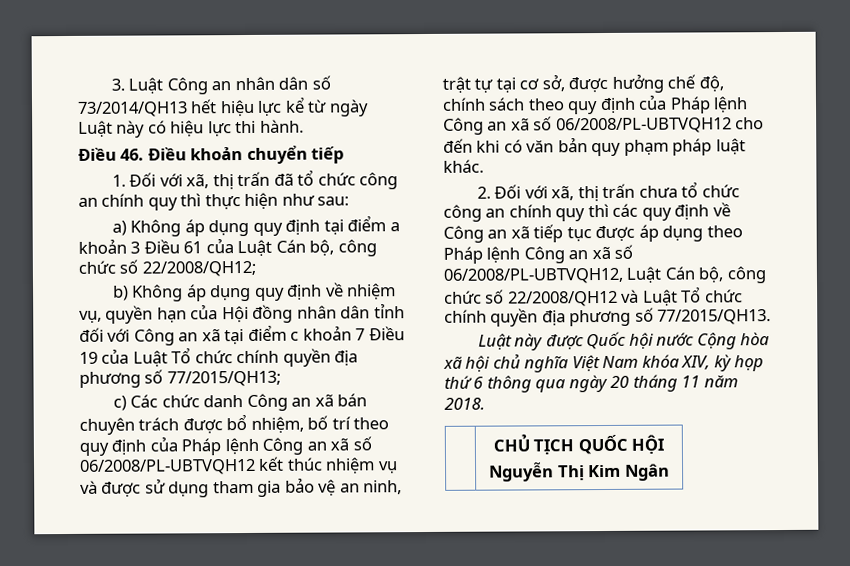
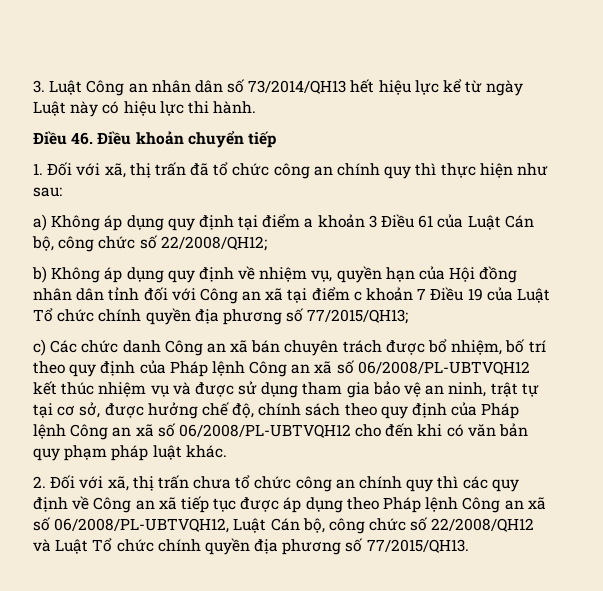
- Luật này được Quốc hội nước Cộng hòa xã hội chủ nghĩa Việt Nam khóa XIV, kỳ họp thứ 6 thông qua ngày 20 tháng 11 năm 2018.
- | CHỦ TỊCH QUỐC HỘI
- Nguyễn Thị Kim Ngân

